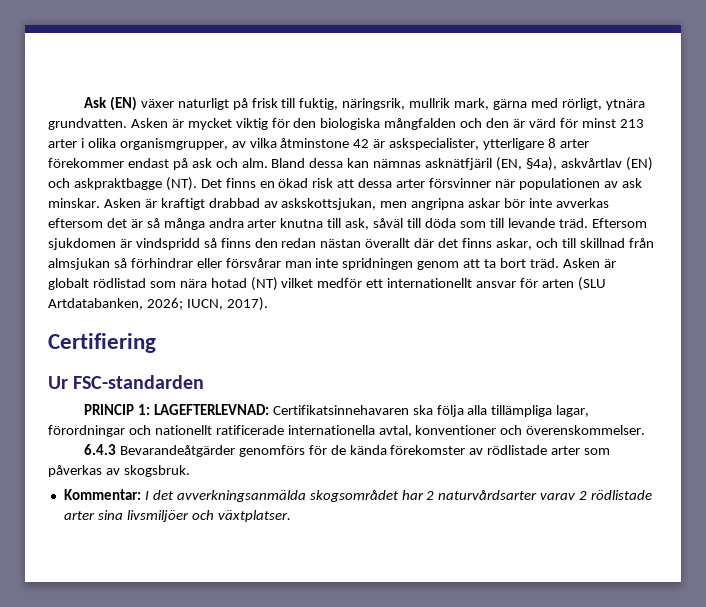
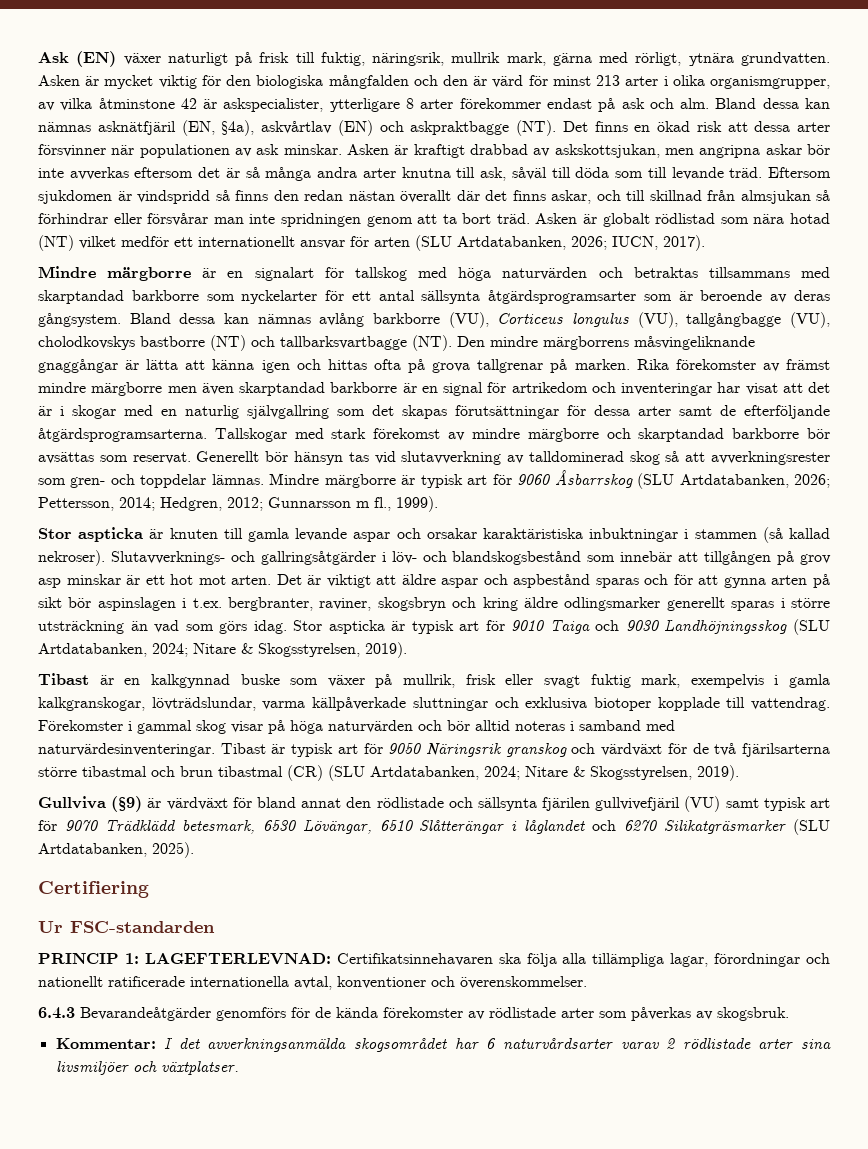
+ Mindre märgborre är en signalart för tallskog med höga naturvärden och betraktas tillsammans med skarptandad barkborre som nyckelarter för ett antal sällsynta åtgärdsprogramsarter som är beroende av deras gångsystem. Bland dessa kan nämnas avlång barkborre (VU), Corticeus longulus (VU), tallgångbagge (VU), cholodkovskys bastborre (NT) och tallbarksvartbagge (NT). Den mindre märgborrens måsvingeliknande gnaggångar är lätta att känna igen och hittas ofta på grova tallgrenar på marken. Rika förekomster av främst mindre märgborre men även skarptandad barkborre är en signal för artrikedom och inventeringar har visat att det är i skogar med en naturlig självgallring som det skapas förutsättningar för dessa arter samt de efterföljande åtgärdsprogramsarterna. Tallskogar med stark förekomst av mindre märgborre och skarptandad barkborre bör avsättas som reservat. Generellt bör hänsyn tas vid slutavverkning av talldominerad skog så att avverkningsrester som gren- och toppdelar lämnas. Mindre märgborre är typisk art för 9060 Åsbarrskog (SLU Artdatabanken, 2026; Pettersson, 2014; Hedgren, 2012; Gunnarsson m fl., 1999).
+ Stor aspticka är knuten till gamla levande aspar och orsakar karaktäristiska inbuktningar i stammen (så kallad nekroser). Slutavverknings- och gallringsåtgärder i löv- och blandskogsbestånd som innebär att tillgången på grov asp minskar är ett hot mot arten. Det är viktigt att äldre aspar och aspbestånd sparas och för att gynna arten på sikt bör aspinslagen i t.ex. bergbranter, raviner, skogsbryn och kring äldre odlingsmarker generellt sparas i större utsträckning än vad som görs idag. Stor aspticka är typisk art för 9010 Taiga och 9030 Landhöjningsskog (SLU Artdatabanken, 2024; Nitare & Skogsstyrelsen, 2019).
+ Tibast är en kalkgynnad buske som växer på mullrik, frisk eller svagt fuktig mark, exempelvis i gamla kalkgranskogar, lövträdslundar, varma källpåverkade sluttningar och exklusiva biotoper kopplade till vattendrag. Förekomster i gammal skog visar på höga naturvärden och bör alltid noteras i samband med naturvärdesinventeringar. Tibast är typisk art för 9050 Näringsrik granskog och värdväxt för de två fjärilsarterna större tibastmal och brun tibastmal (CR) (SLU Artdatabanken, 2024; Nitare & Skogsstyrelsen, 2019).
+ Gullviva (§9) är värdväxt för bland annat den rödlistade och sällsynta fjärilen gullvivefjäril (VU) samt typisk art för 9070 Trädklädd betesmark, 6530 Lövängar, 6510 Slåtterängar i låglandet och 6270 Silikatgräsmarker (SLU Artdatabanken, 2025).
- Kommentar: I det avverkningsanmälda skogsområdet har 2 naturvårdsarter varav 2 rödlistade arter sina livsmiljöer och växtplatser.
+ Kommentar: I det avverkningsanmälda skogsområdet har 6 naturvårdsarter varav 2 rödlistade arter sina livsmiljöer och växtplatser.

